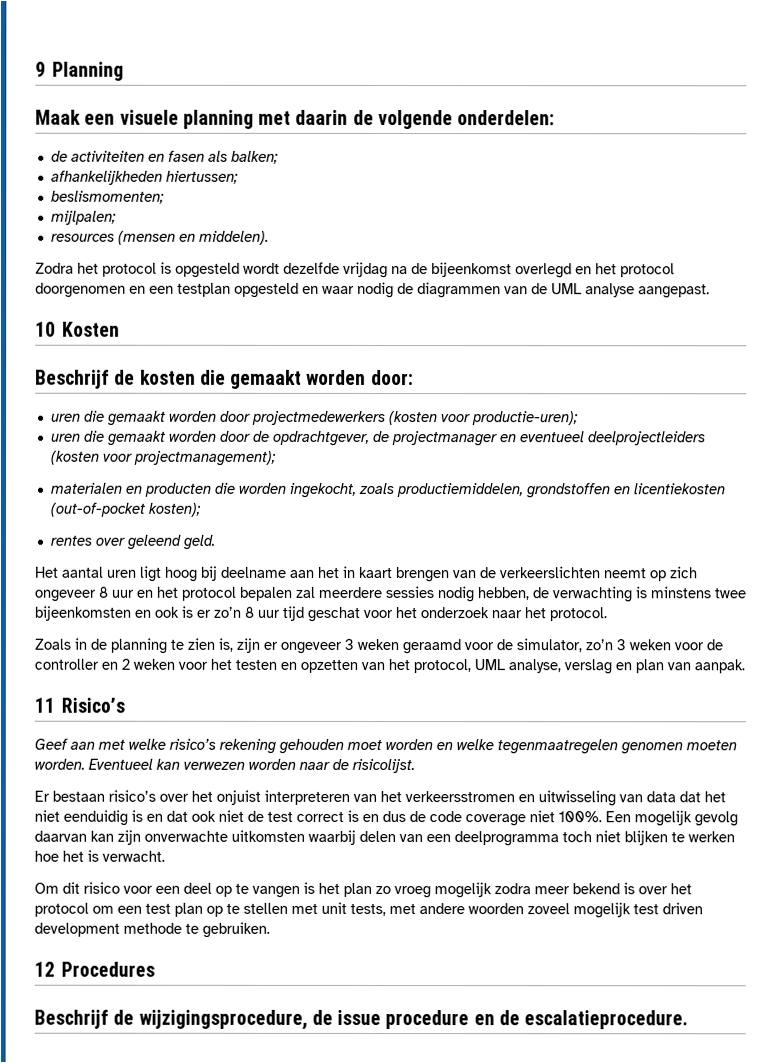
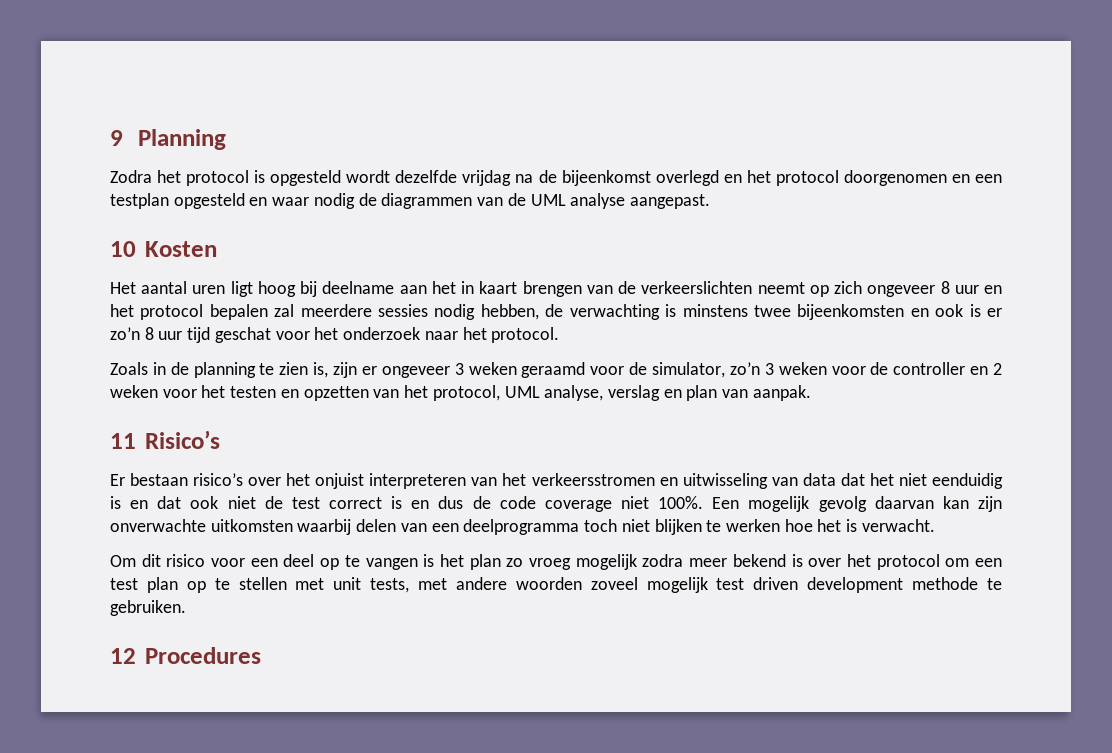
- Maak een visuele planning met daarin de volgende onderdelen:
- de activiteiten en fasen als balken;
- afhankelijkheden hiertussen;
- beslismomenten;
- mijlpalen;
- resources (mensen en middelen).
- Beschrijf de kosten die gemaakt worden door:
- uren die gemaakt worden door projectmedewerkers (kosten voor productie-uren);
- uren die gemaakt worden door de opdrachtgever, de projectmanager en eventueel deelprojectleiders (kosten voor projectmanagement);
- materialen en producten die worden ingekocht, zoals productiemiddelen, grondstoffen en licentiekosten (out-of-pocket kosten);
- rentes over geleend geld.
- Geef aan met welke risico’s rekening gehouden moet worden en welke tegenmaatregelen genomen moeten worden. Eventueel kan verwezen worden naar de risicolijst.
- Beschrijf de wijzigingsprocedure, de issue procedure en de escalatieprocedure.

